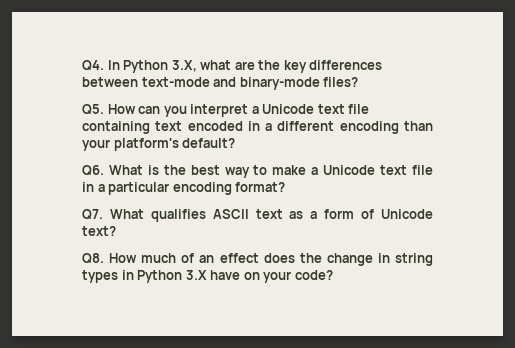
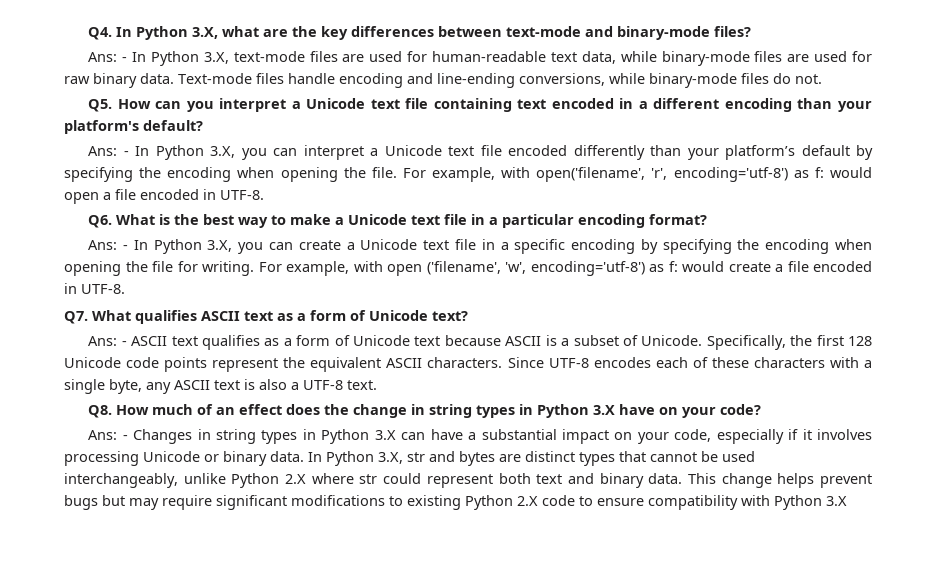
+ Ans: - In Python 3.X, text-mode files are used for human-readable text data, while binary-mode files are used for raw binary data. Text-mode files handle encoding and line-ending conversions, while binary-mode files do not.
+ Ans: - In Python 3.X, you can interpret a Unicode text file encoded differently than your platform’s default by specifying the encoding when opening the file. For example, with open('filename', 'r', encoding='utf-8') as f: would open a file encoded in UTF-8.
+ Ans: - In Python 3.X, you can create a Unicode text file in a specific encoding by specifying the encoding when opening the file for writing. For example, with open ('filename', 'w', encoding='utf-8') as f: would create a file encoded in UTF-8.
+ Ans: - ASCII text qualifies as a form of Unicode text because ASCII is a subset of Unicode. Specifically, the first 128 Unicode code points represent the equivalent ASCII characters. Since UTF-8 encodes each of these characters with a single byte, any ASCII text is also a UTF-8 text.
+ Ans: - Changes in string types in Python 3.X can have a substantial impact on your code, especially if it involves processing Unicode or binary data. In Python 3.X, str and bytes are distinct types that cannot be used interchangeably, unlike Python 2.X where str could represent both text and binary data. This change helps prevent bugs but may require significant modifications to existing Python 2.X code to ensure compatibility with Python 3.X

